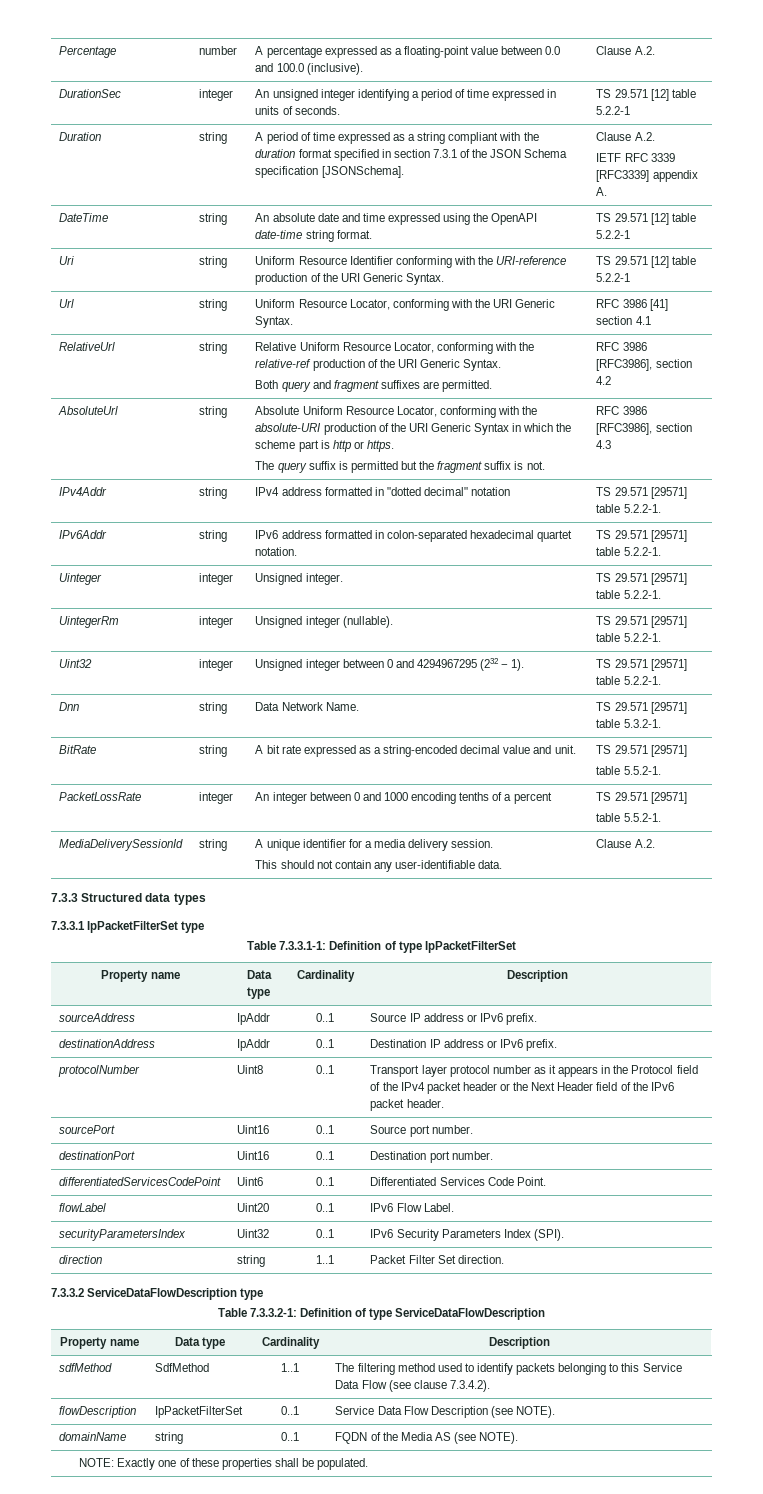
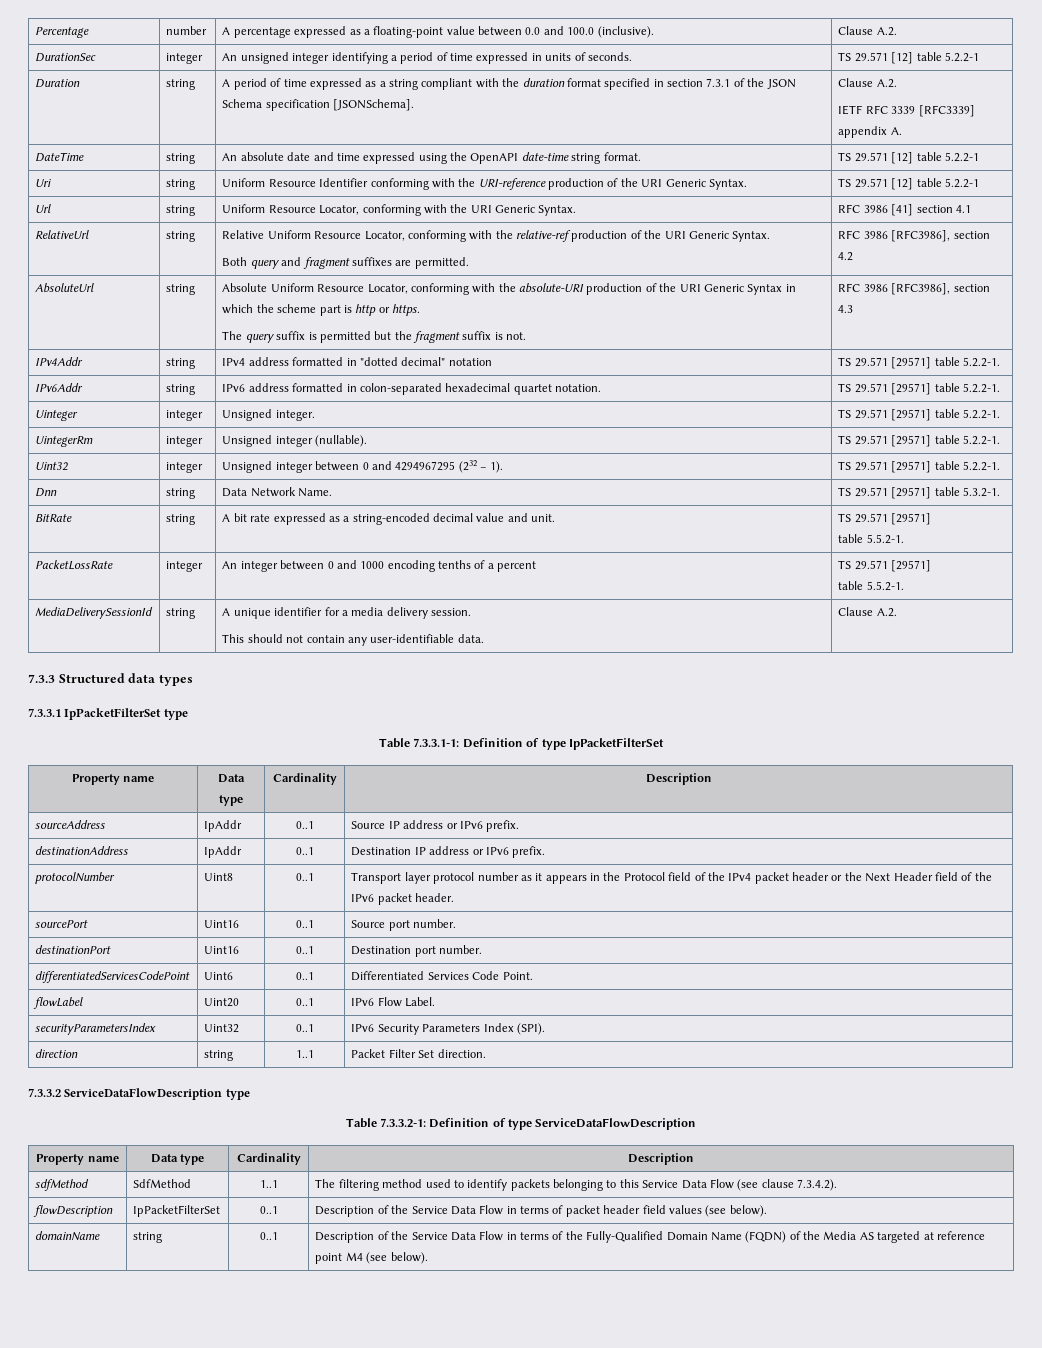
- flowDescription | IpPacketFilterSet | 0..1 | Service Data Flow Description (see NOTE).
- domainName | string | 0..1 | FQDN of the Media AS (see NOTE).
- NOTE: Exactly one of these properties shall be populated.
+ flowDescription | IpPacketFilterSet | 0..1 | Description of the Service Data Flow in terms of packet header field values (see below).
+ domainName | string | 0..1 | Description of the Service Data Flow in terms of the Fully-Qualified Domain Name (FQDN) of the Media AS targeted at reference point M4 (see below).

